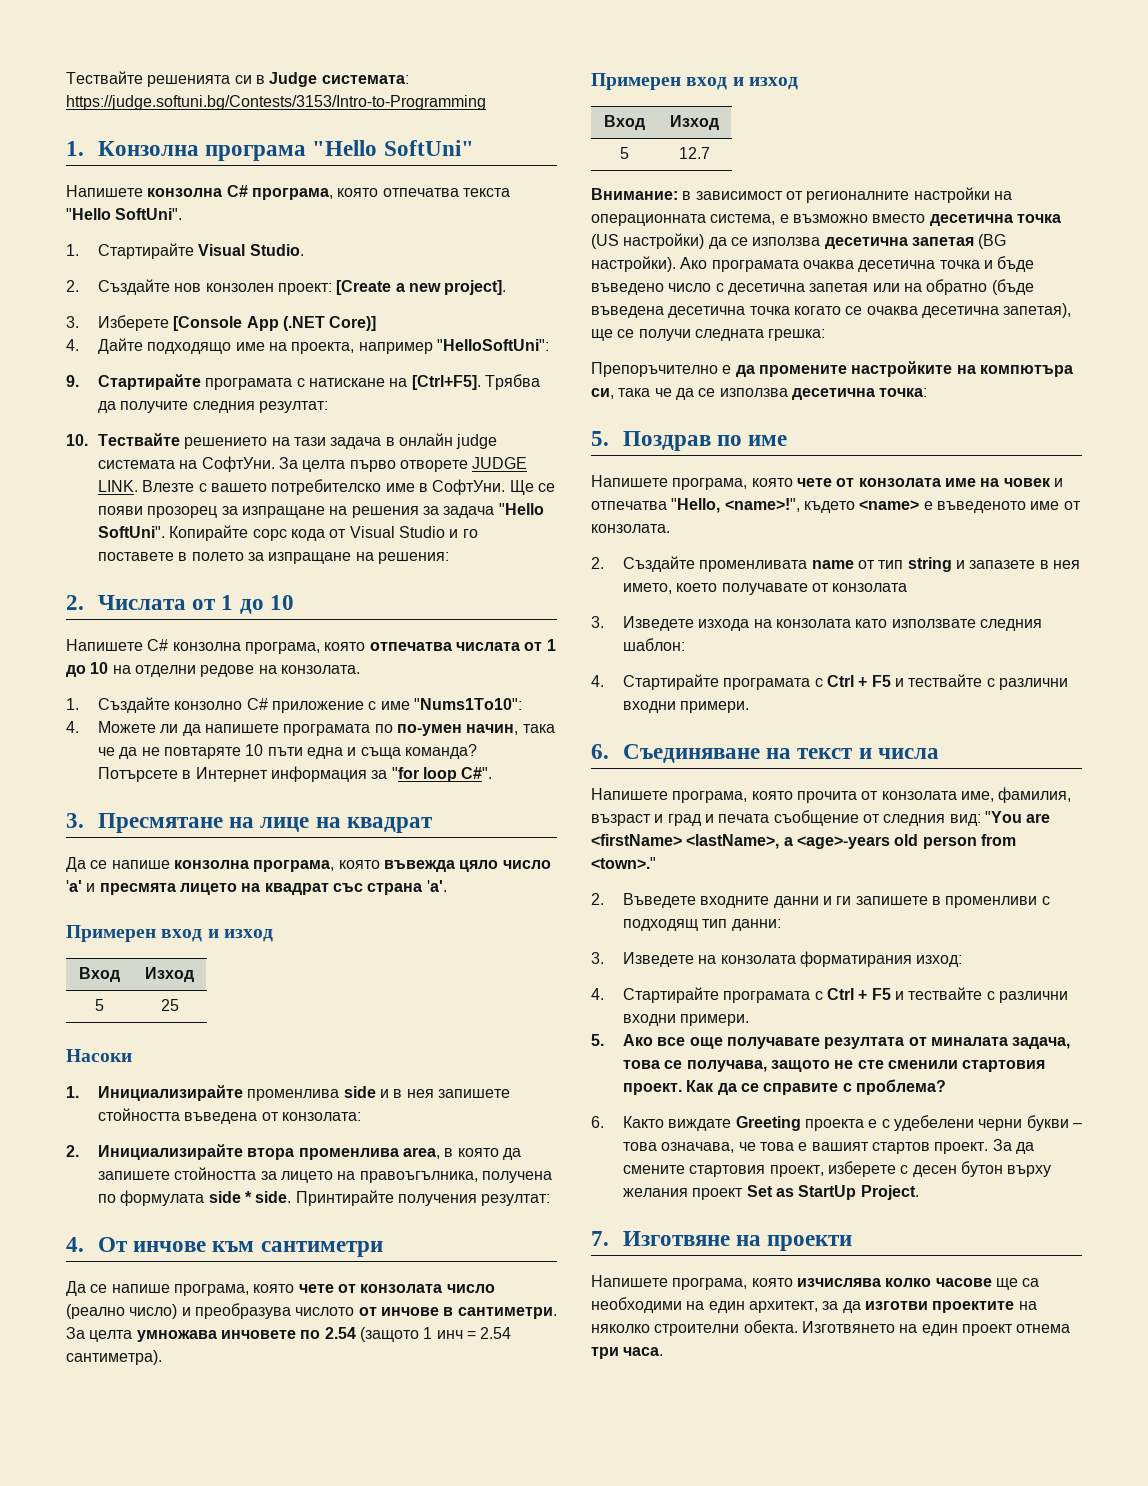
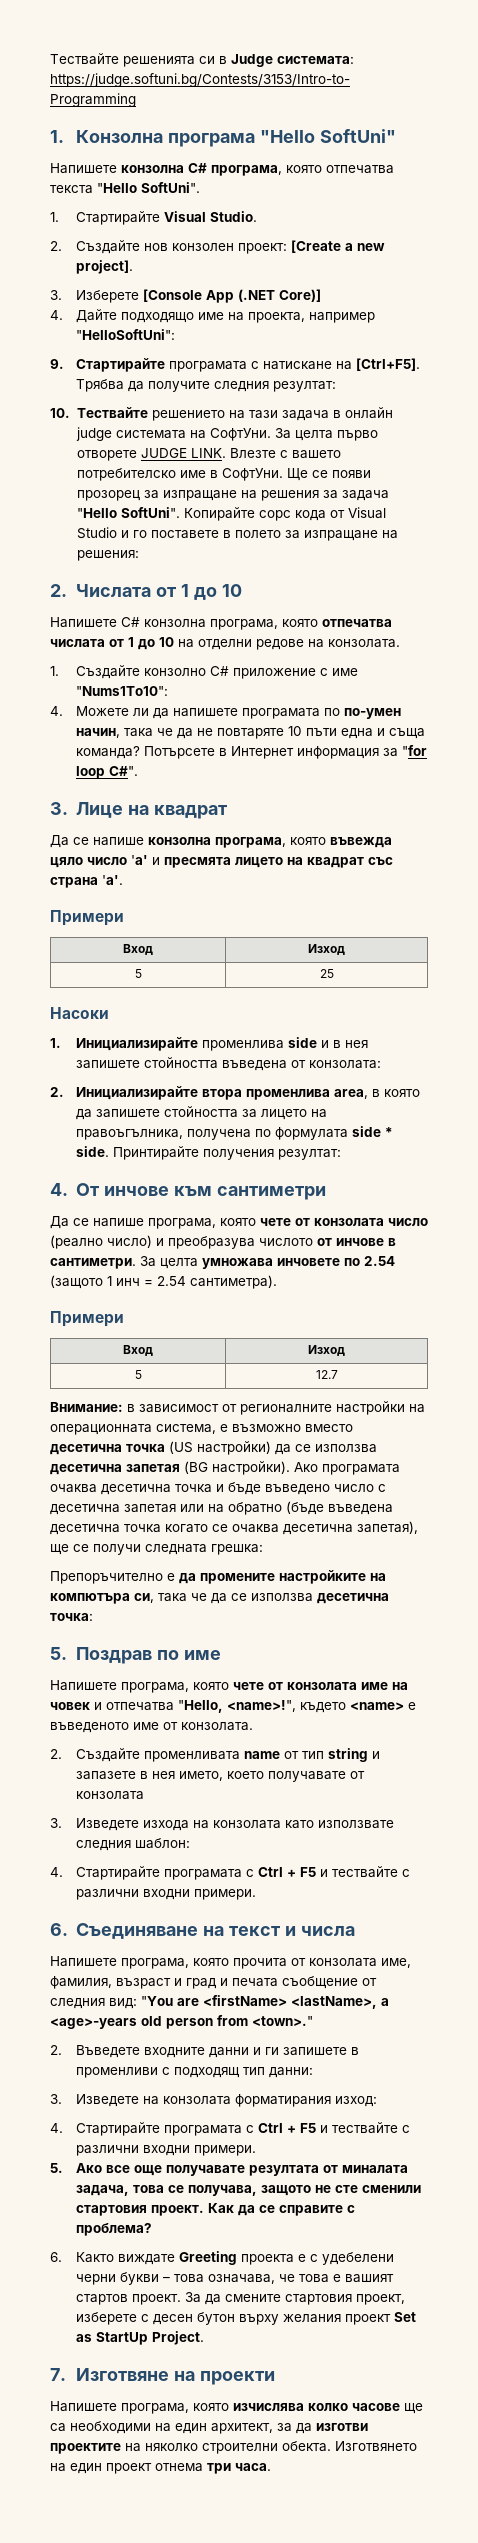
- 3. Пресмятане на лице на квадрат
+ 3. Лице на квадрат
  Да се напише конзолна програма, която въвежда цяло число 'a' и пресмята лицето на квадрат със страна 'a'.
- Примерен вход и изход
+ Примери
  За целта умножава инчовете по 2.54 (защото 1 инч = 2.54 сантиметра).
- Примерен вход и изход
+ Примери

